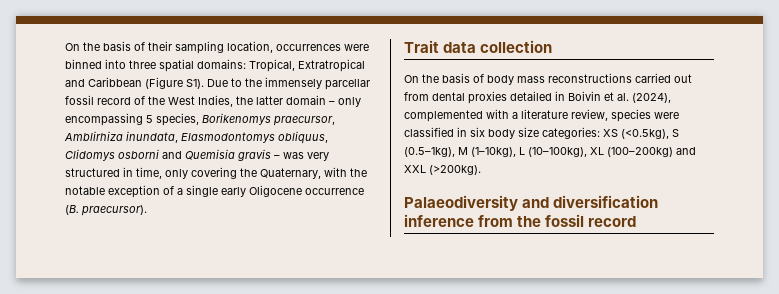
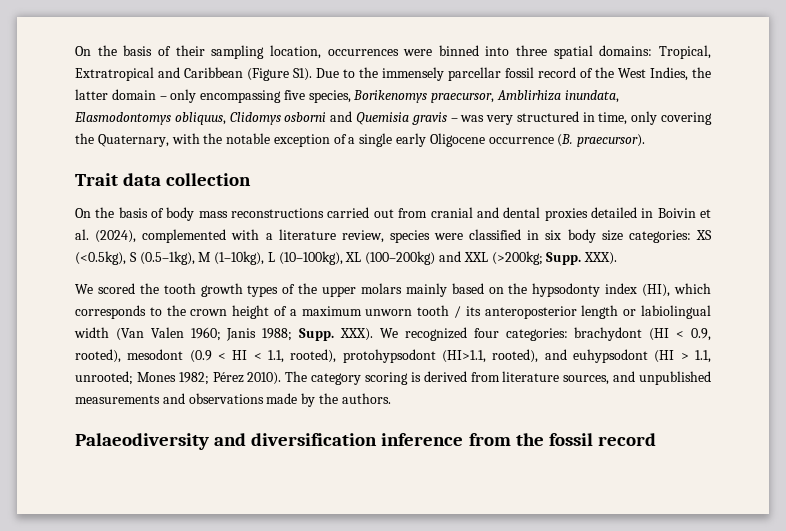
- Tropical, Extratropical and Caribbean (Figure S1). Due to the immensely parcellar fossil record of the West Indies, the latter domain – only encompassing 5 species, Borikenomys praecursor, Amblirhiza inundata, Elasmodontomys obliquus, Clidomys osborni and Quemisia gravis – was very structured in time, only covering the Quaternary, with the notable exception of a single early Oligocene occurrence (B. praecursor).
+ Tropical, Extratropical and Caribbean (Figure S1). Due to the immensely parcellar fossil record of the West Indies, the latter domain – only encompassing five species, Borikenomys praecursor, Amblirhiza inundata, Elasmodontomys obliquus, Clidomys osborni and Quemisia gravis – was very structured in time, only covering the Quaternary, with the notable exception of a single early Oligocene occurrence (B. praecursor).
- On the basis of body mass reconstructions carried out from dental proxies detailed in Boivin et al. (2024), complemented with a literature review, species were classified in six body size categories: XS (<0.5kg), S (0.5–1kg), M (1–10kg), L (10–100kg), XL (100–200kg) and XXL (>200kg).
+ On the basis of body mass reconstructions carried out from cranial and dental proxies detailed in Boivin et al. (2024), complemented with a literature review, species were classified in six body size categories: XS (<0.5kg), S (0.5–1kg), M (1–10kg), L (10–100kg), XL (100–200kg) and XXL (>200kg; Supp. XXX).
+ We scored the tooth growth types of the upper molars mainly based on the hypsodonty index (HI), which corresponds to the crown height of a maximum unworn tooth / its anteroposterior length or labiolingual width (Van Valen 1960; Janis 1988; Supp. XXX). We recognized four categories: brachydont (HI < 0.9, rooted), mesodont (0.9 < HI < 1.1, rooted), protohypsodont (HI>1.1, rooted), and euhypsodont (HI > 1.1, unrooted; Mones 1982; Pérez 2010). The category scoring is derived from literature sources, and unpublished measurements and observations made by the authors.

